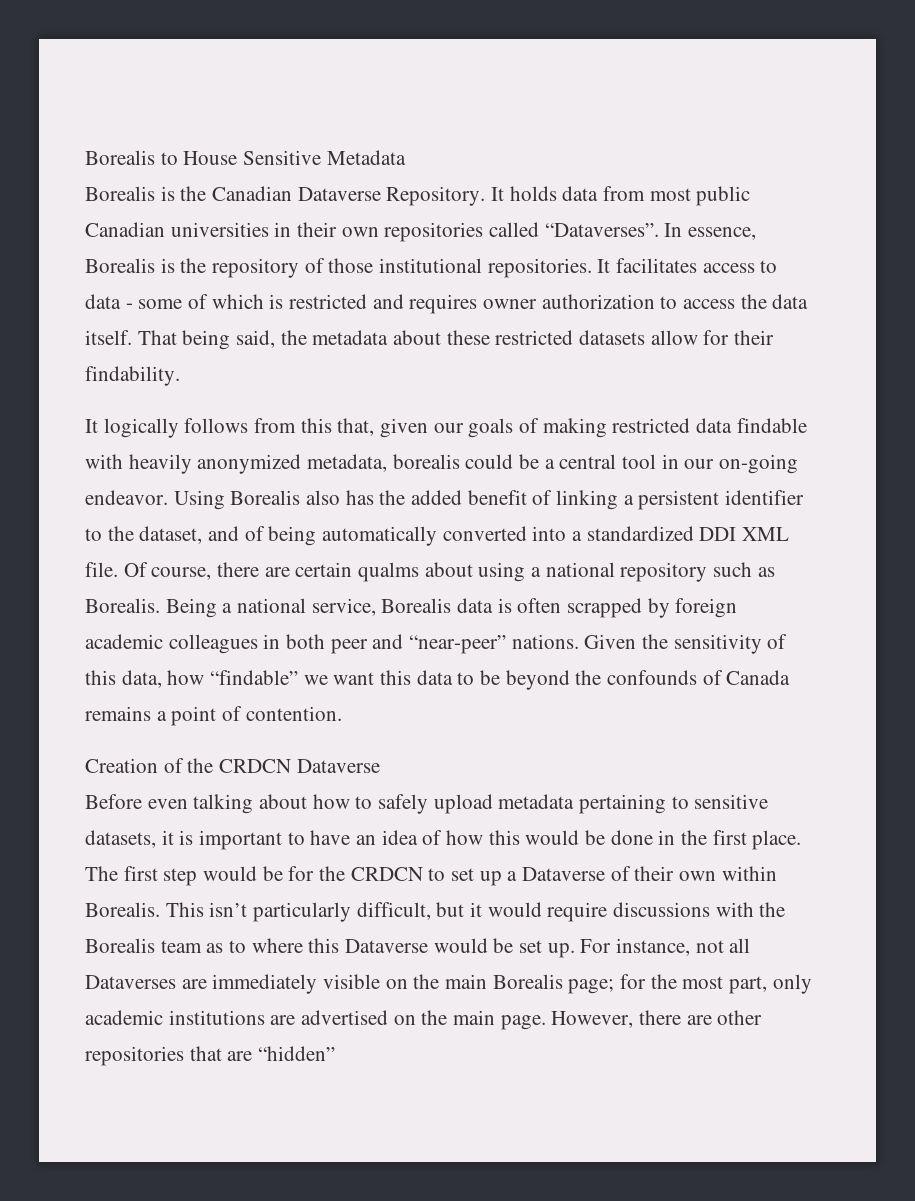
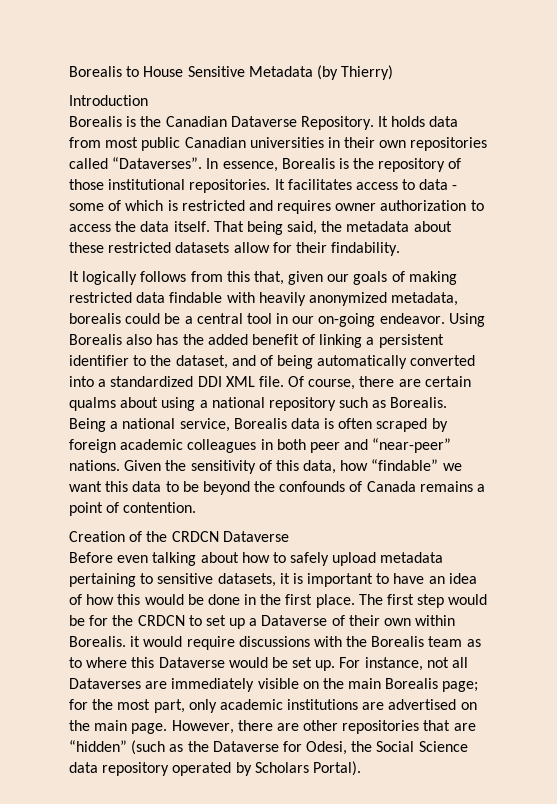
- Borealis to House Sensitive Metadata
+ Borealis to House Sensitive Metadata (by Thierry)
+ Introduction
- Being a national service, Borealis data is often scrapped by foreign academic colleagues in both peer and “near-peer” nations.
+ Being a national service, Borealis data is often scraped by foreign academic colleagues in both peer and “near-peer” nations.
- The first step would be for the CRDCN to set up a Dataverse of their own within Borealis. This isn’t particularly difficult, but it would require discussions with the Borealis team as to where this Dataverse would be set up.
+ The first step would be for the CRDCN to set up a Dataverse of their own within Borealis. it would require discussions with the Borealis team as to where this Dataverse would be set up.
- However, there are other repositories that are “hidden”
+ However, there are other repositories that are “hidden” (such as the Dataverse for Odesi, the Social Science data repository operated by Scholars Portal).

